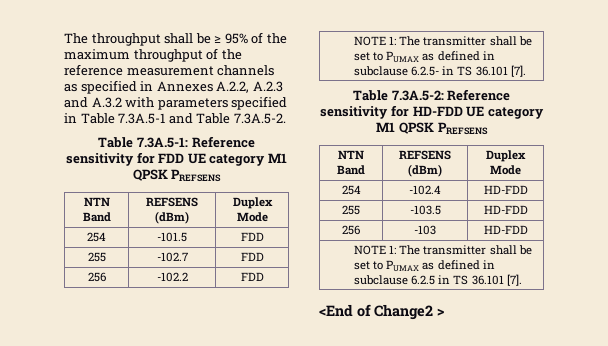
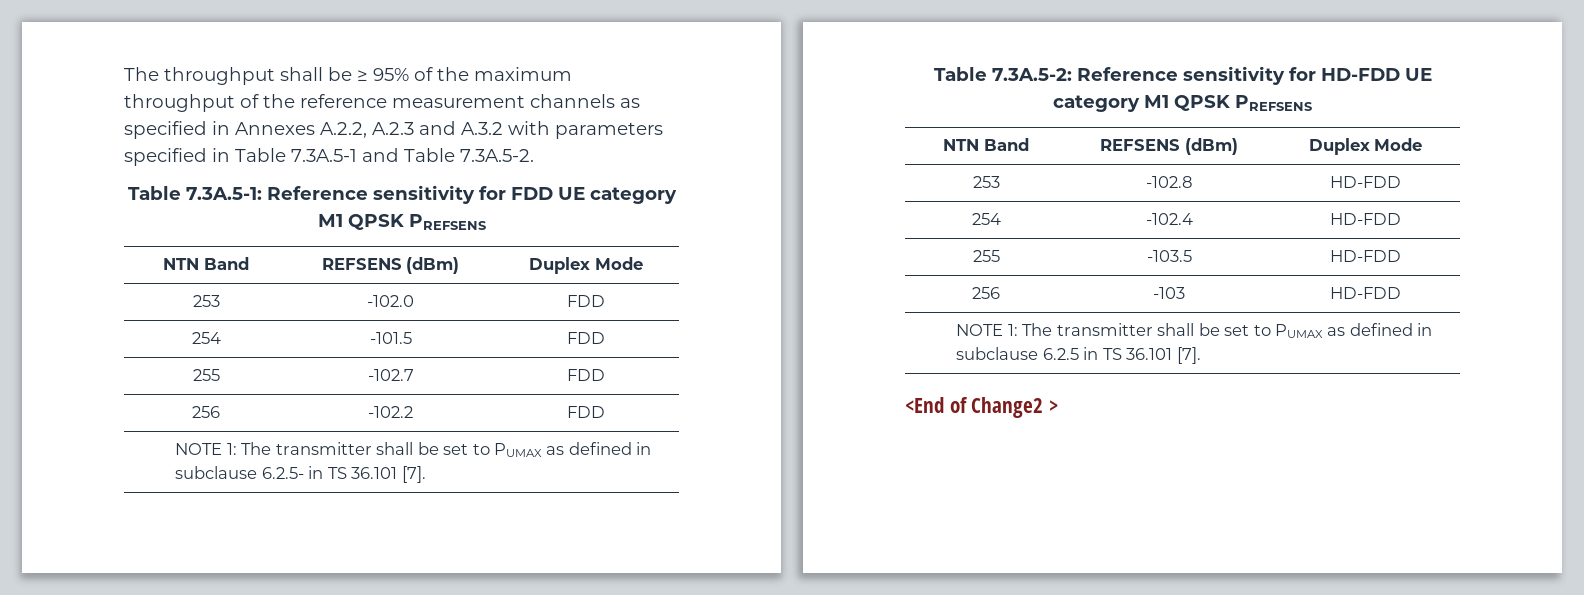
+ 253 | -102.0 | FDD
+ 253 | -102.8 | HD-FDD

